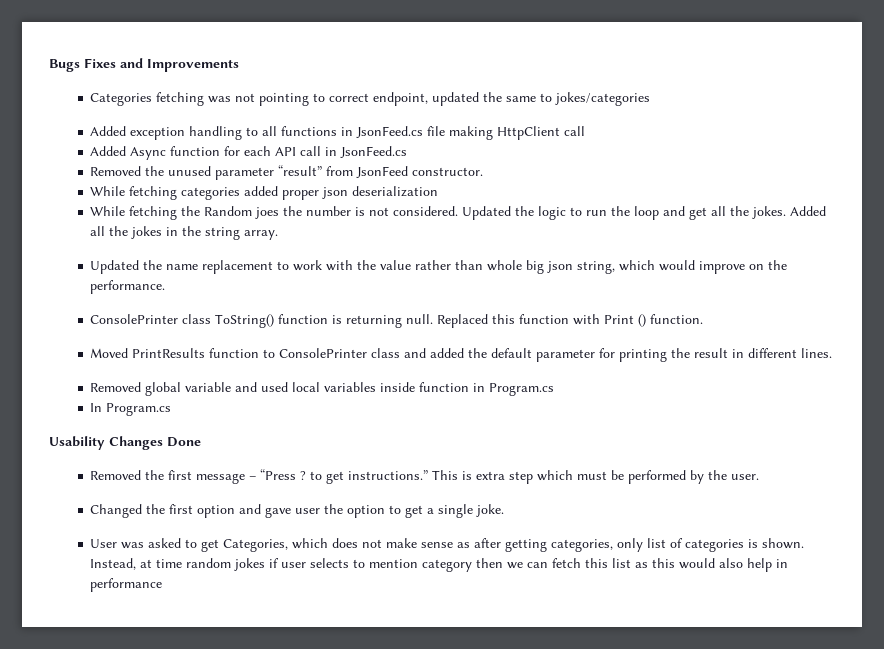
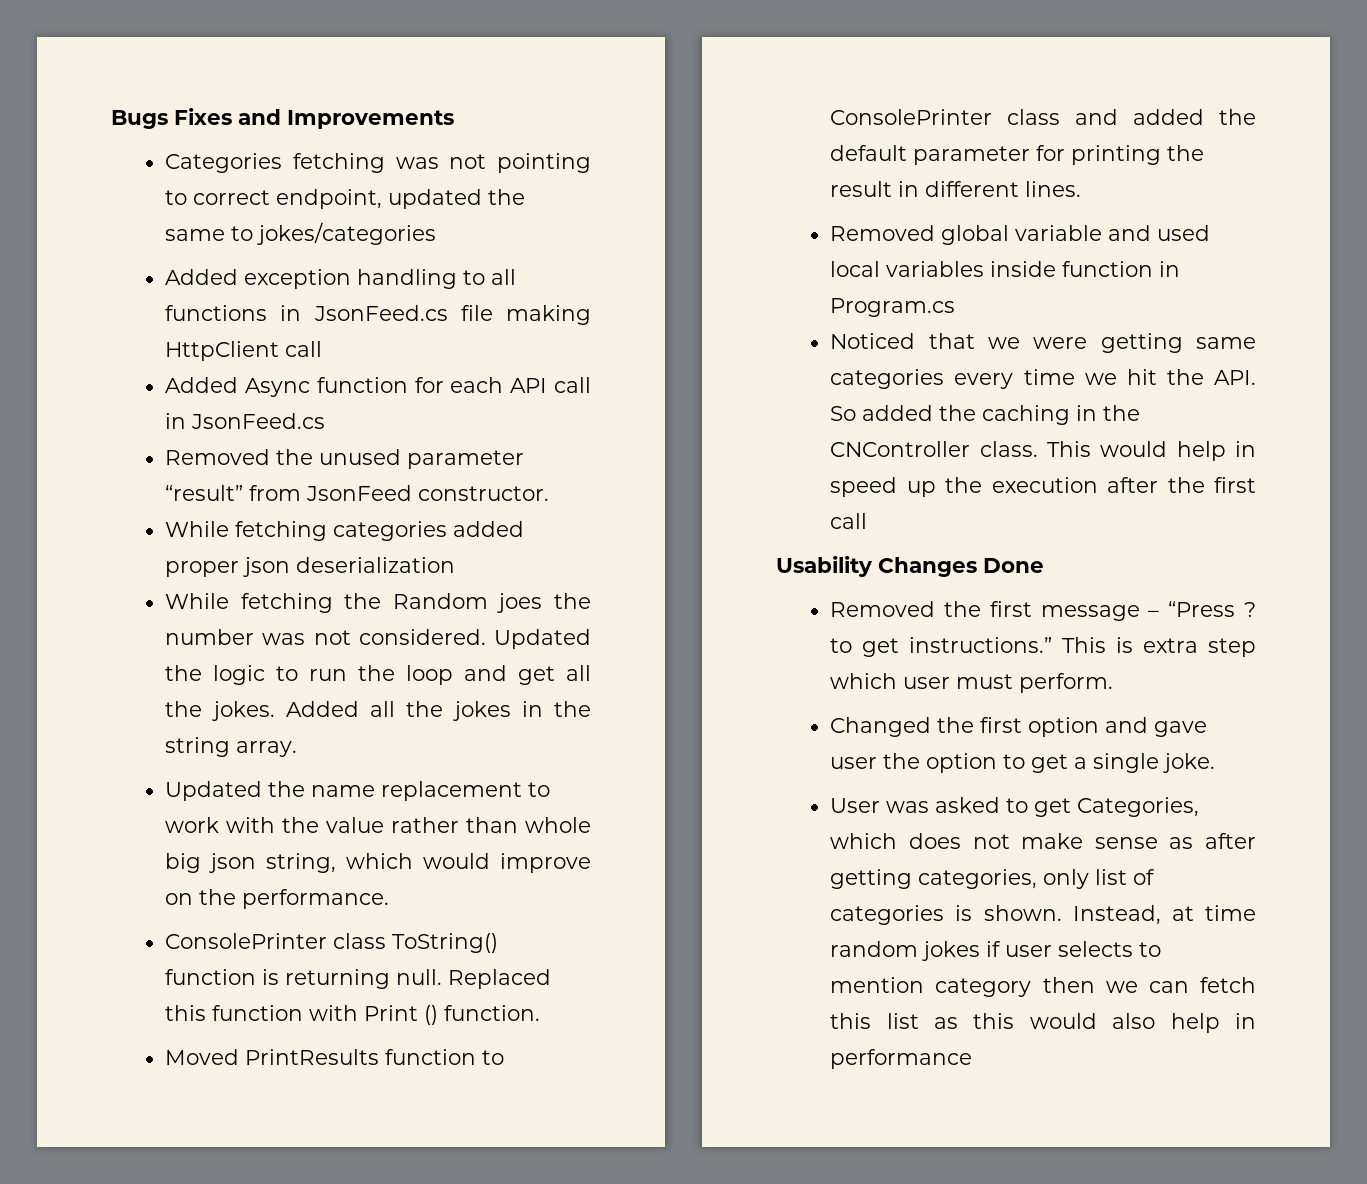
- While fetching the Random joes the number is not considered.
+ While fetching the Random joes the number was not considered.
- In Program.cs
+ Noticed that we were getting same categories every time we hit the API. So added the caching in the CNController class. This would help in speed up the execution after the first call
- This is extra step which must be performed by the user.
+ This is extra step which user must perform.

